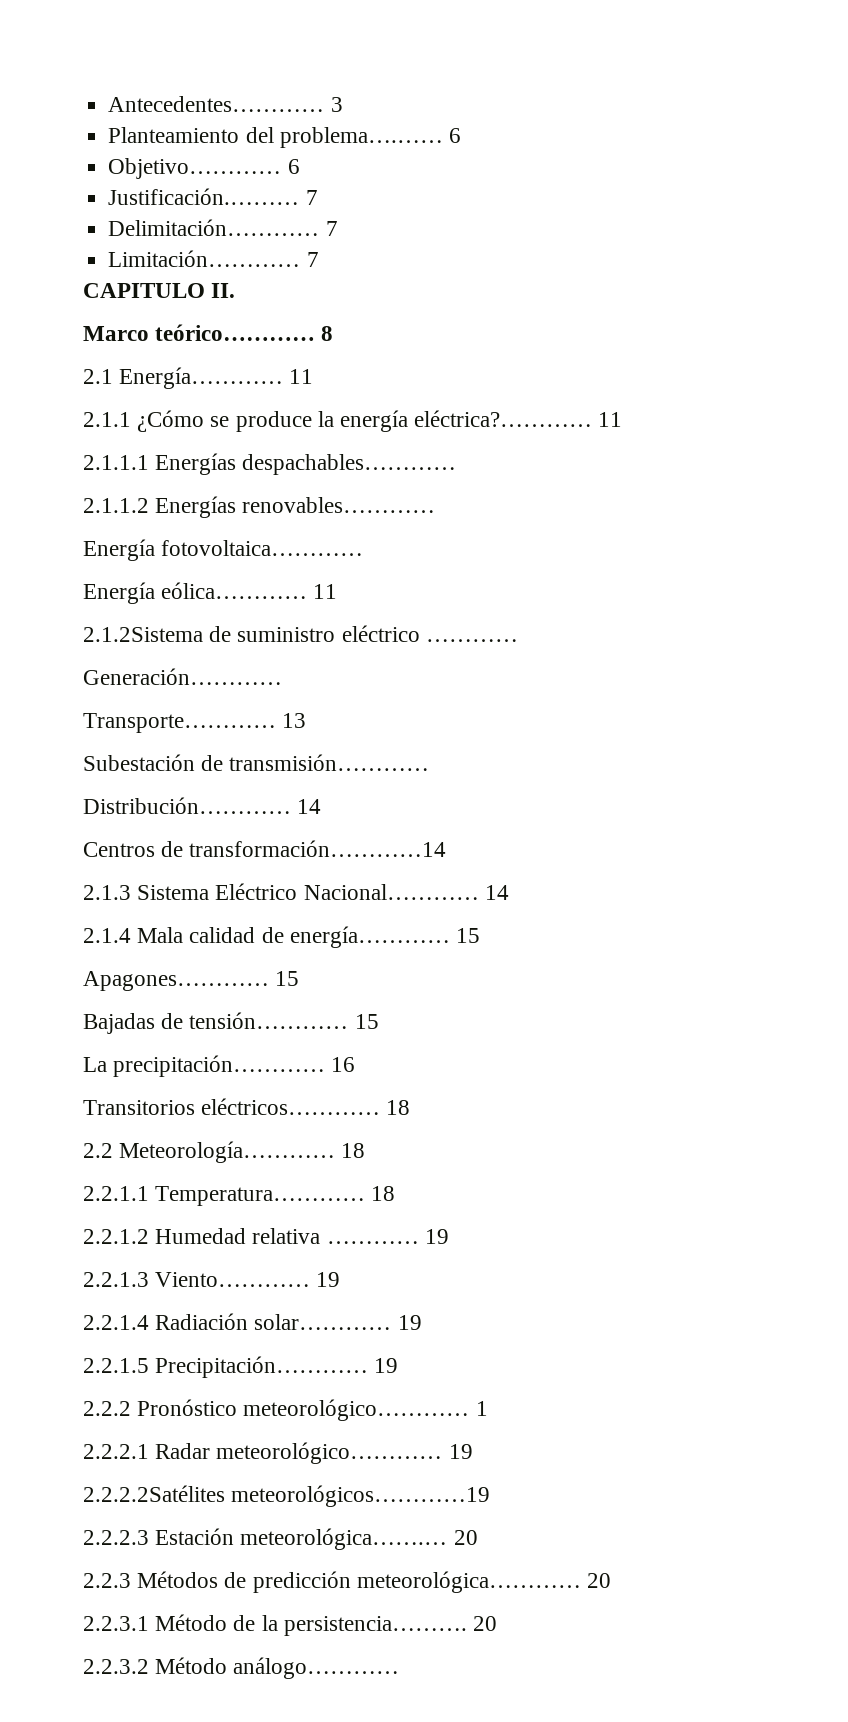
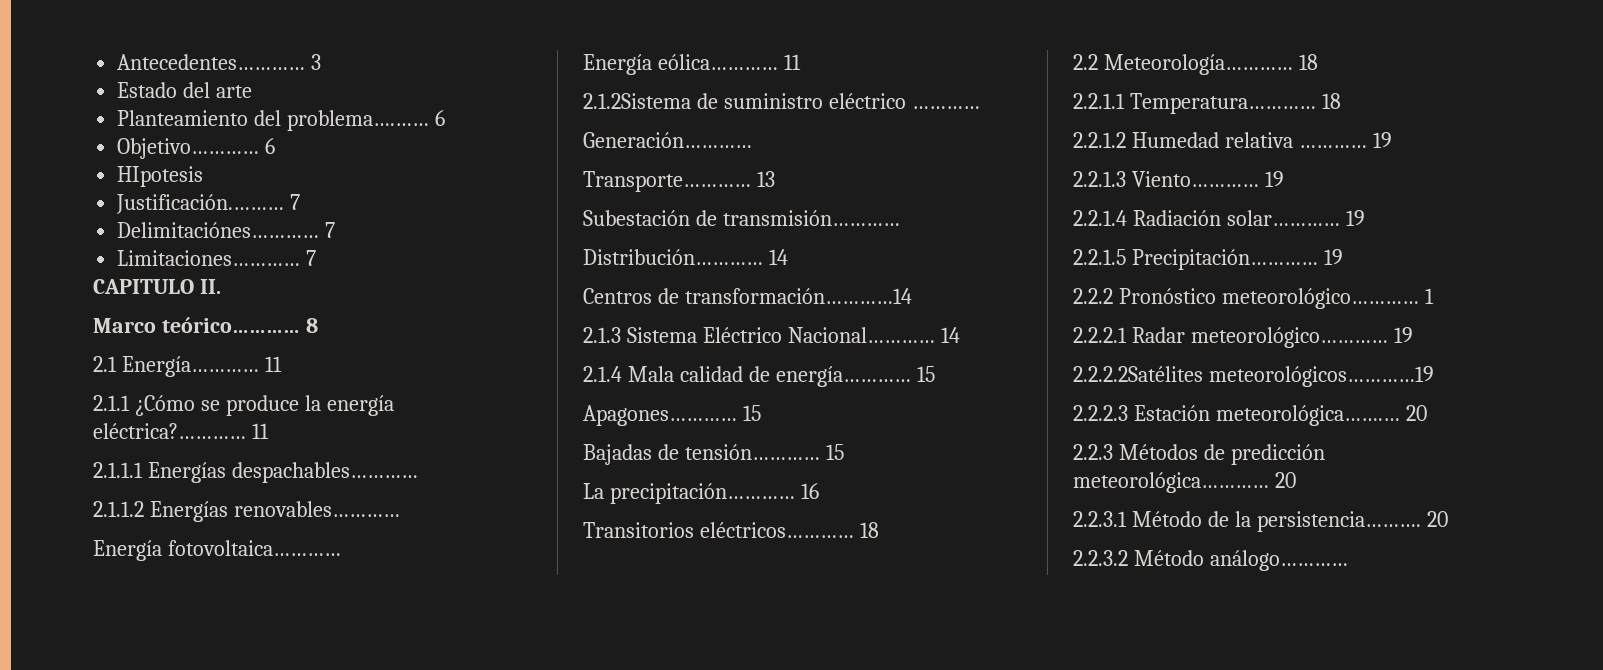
+ Estado del arte
+ HIpotesis
- Delimitación………… 7
- Limitación…………
+ Delimitaciónes………… 7
+ Limitaciones…………

